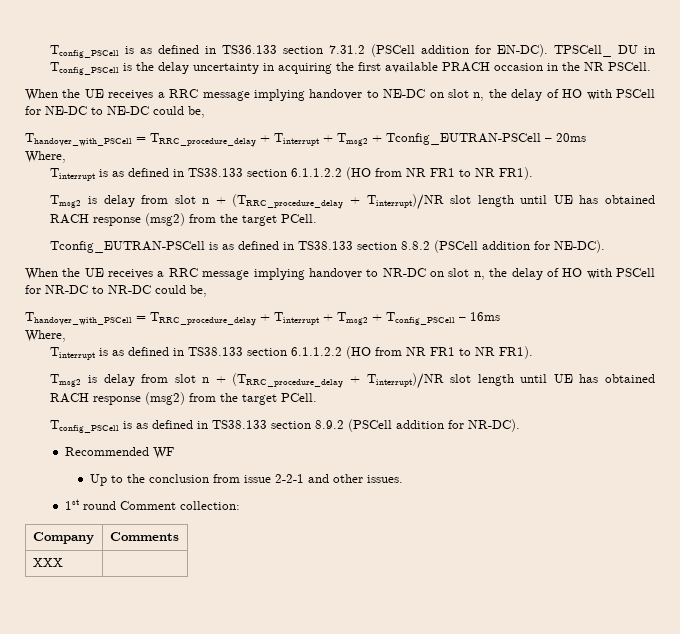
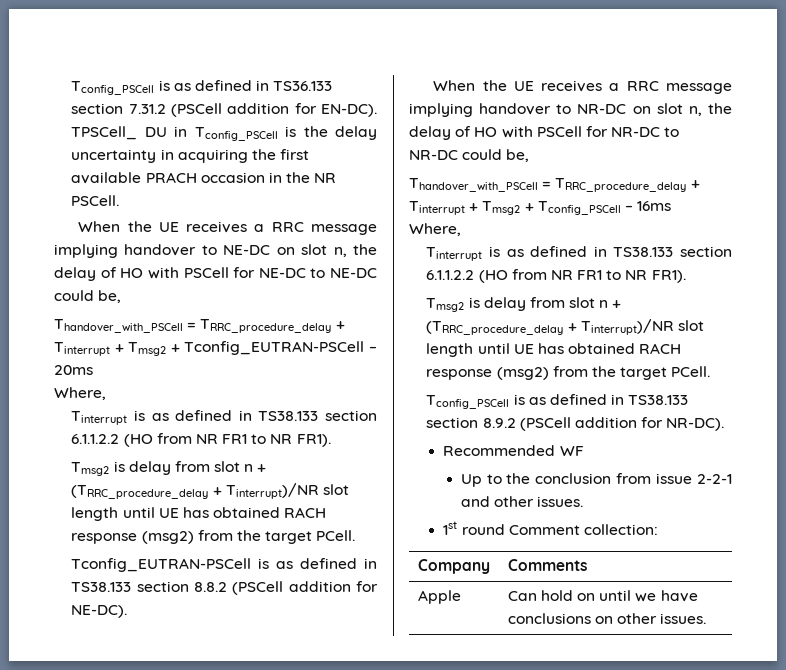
- XXX |
+ Apple | Can hold on until we have conclusions on other issues.

